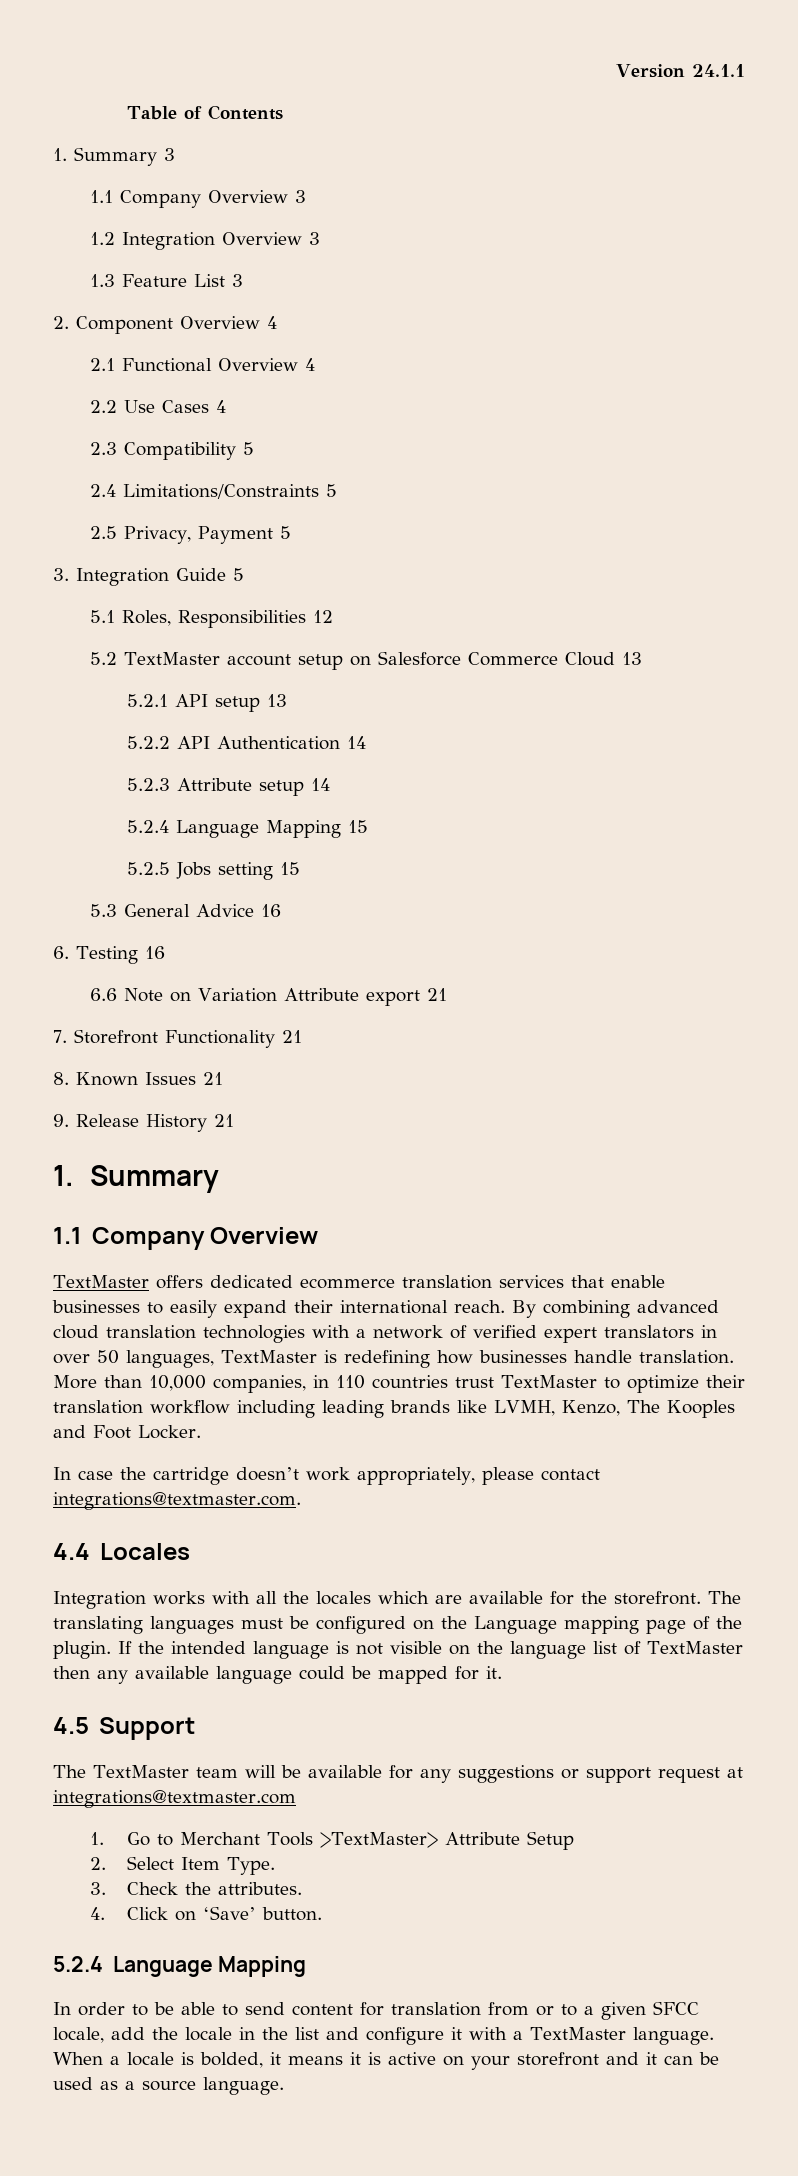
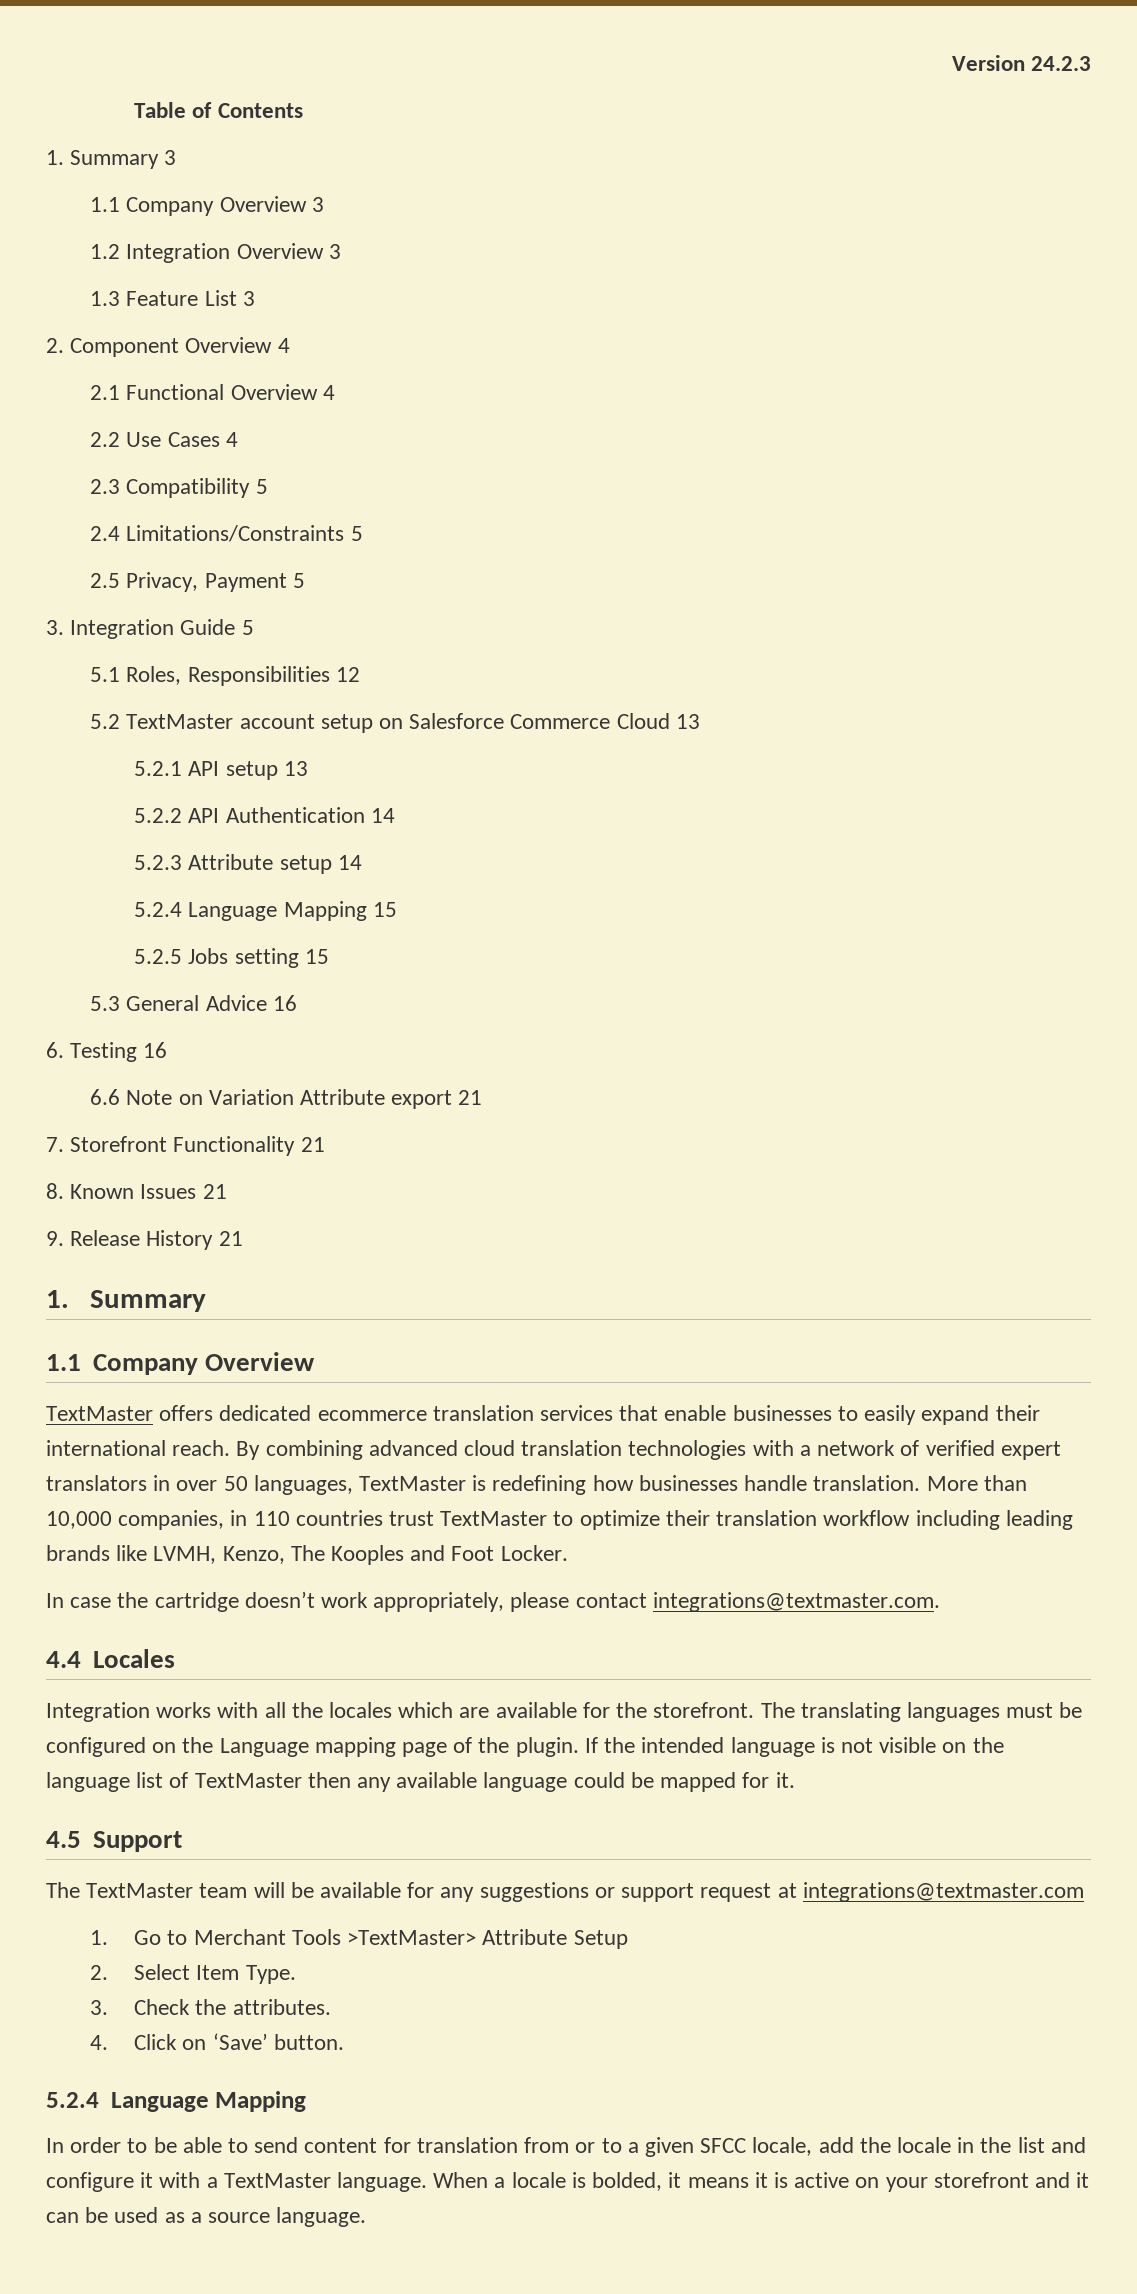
- Version 24.1.1
+ Version 24.2.3

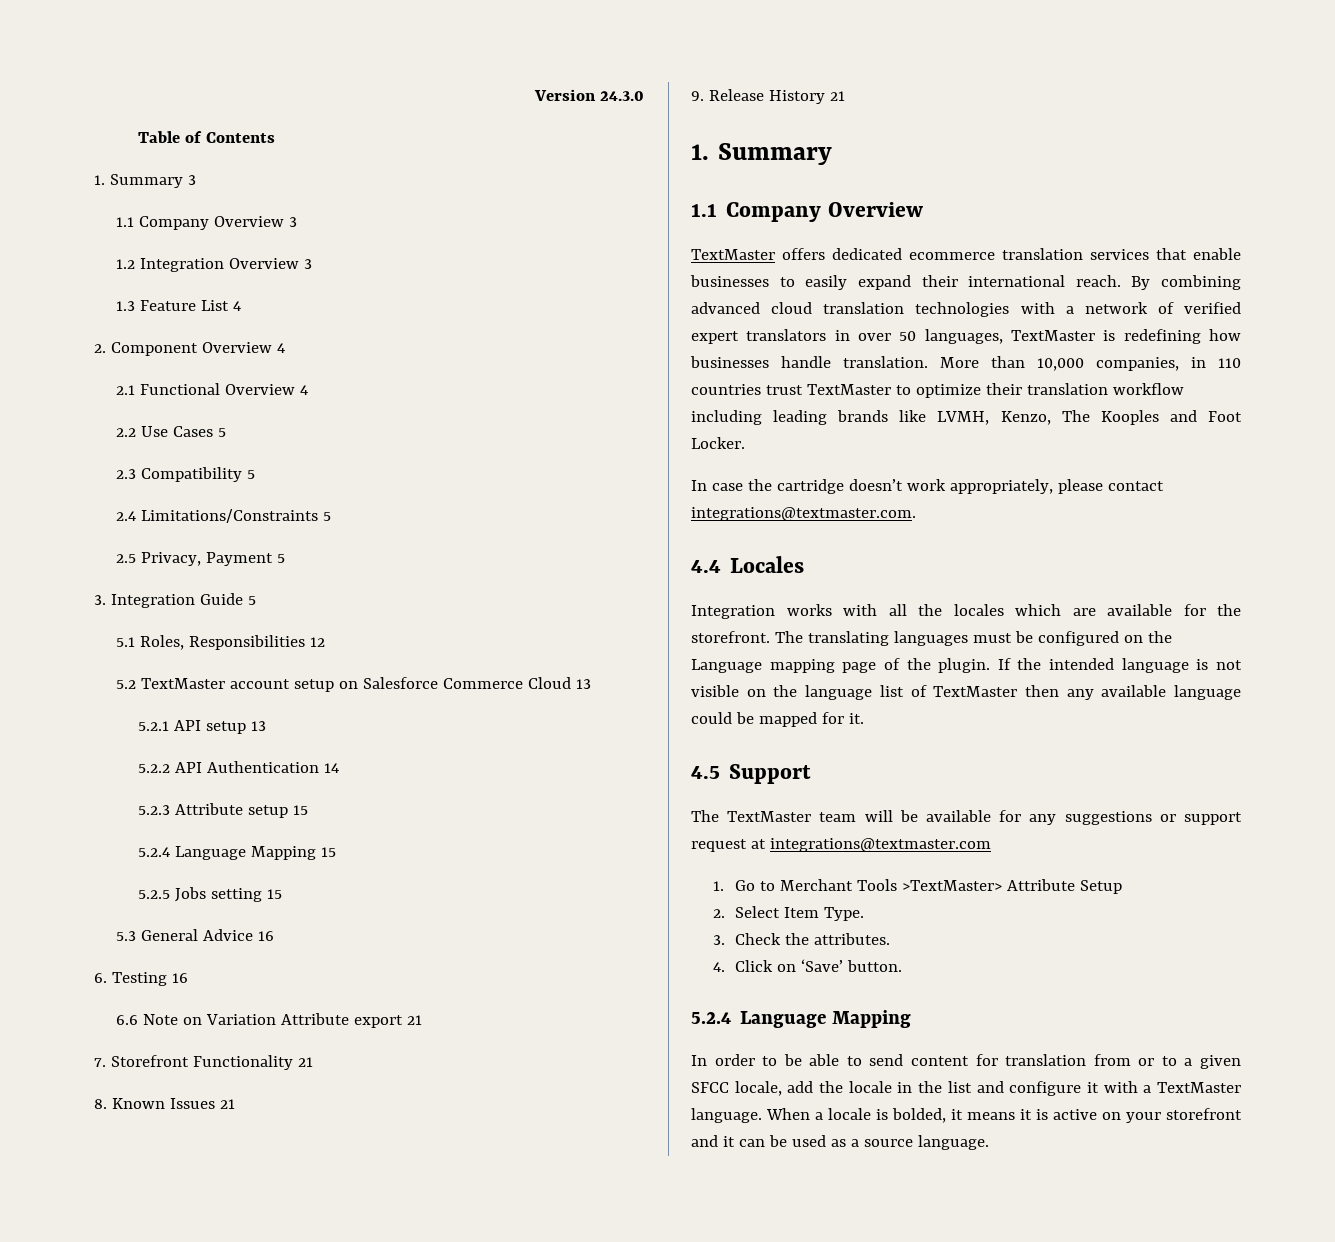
- Version 24.2.3
+ Version 24.3.0
- 1.3 Feature List 3
+ 1.3 Feature List 4
- 2.2 Use Cases 4
+ 2.2 Use Cases 5
- 5.2.3 Attribute setup 14
+ 5.2.3 Attribute setup 15

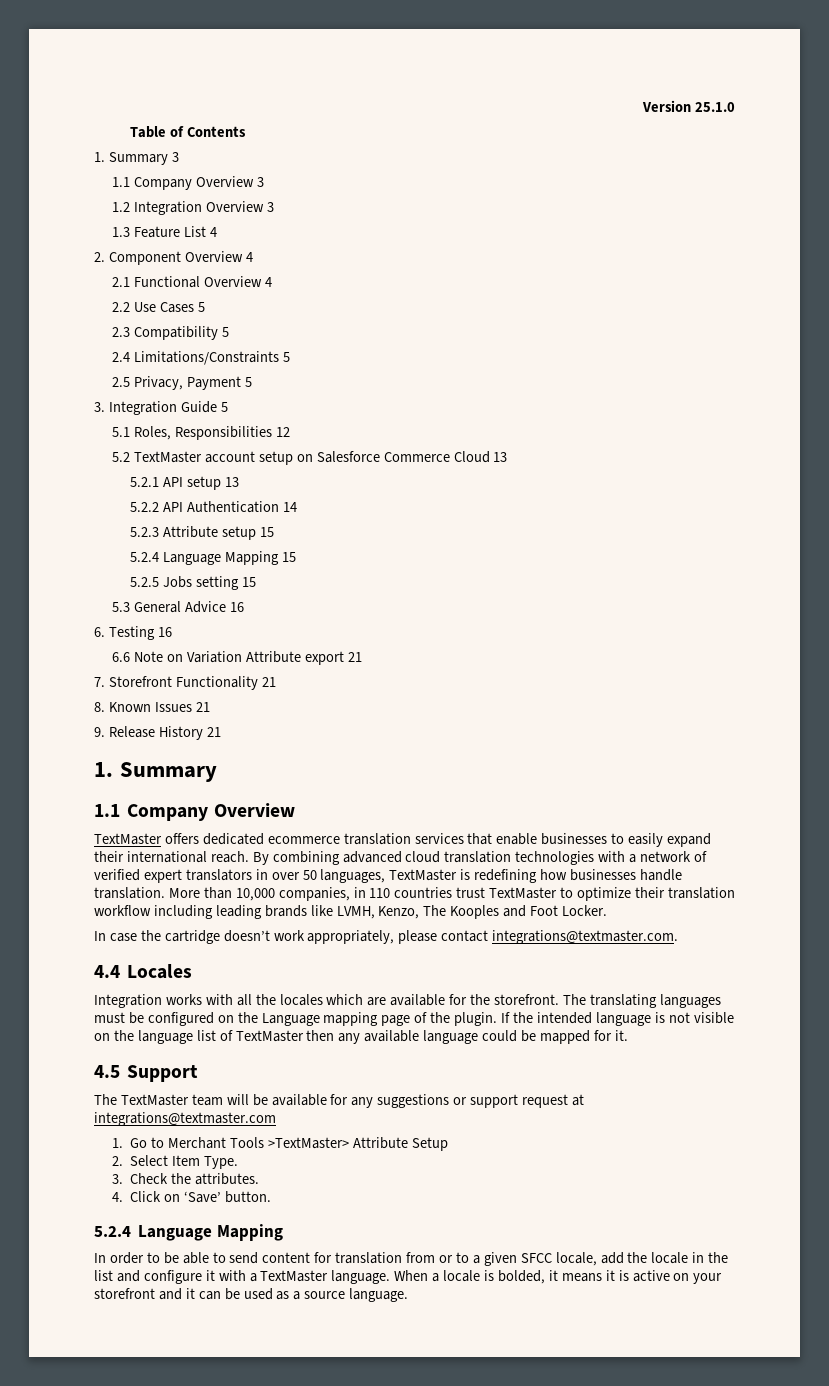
- Version 24.3.0
+ Version 25.1.0

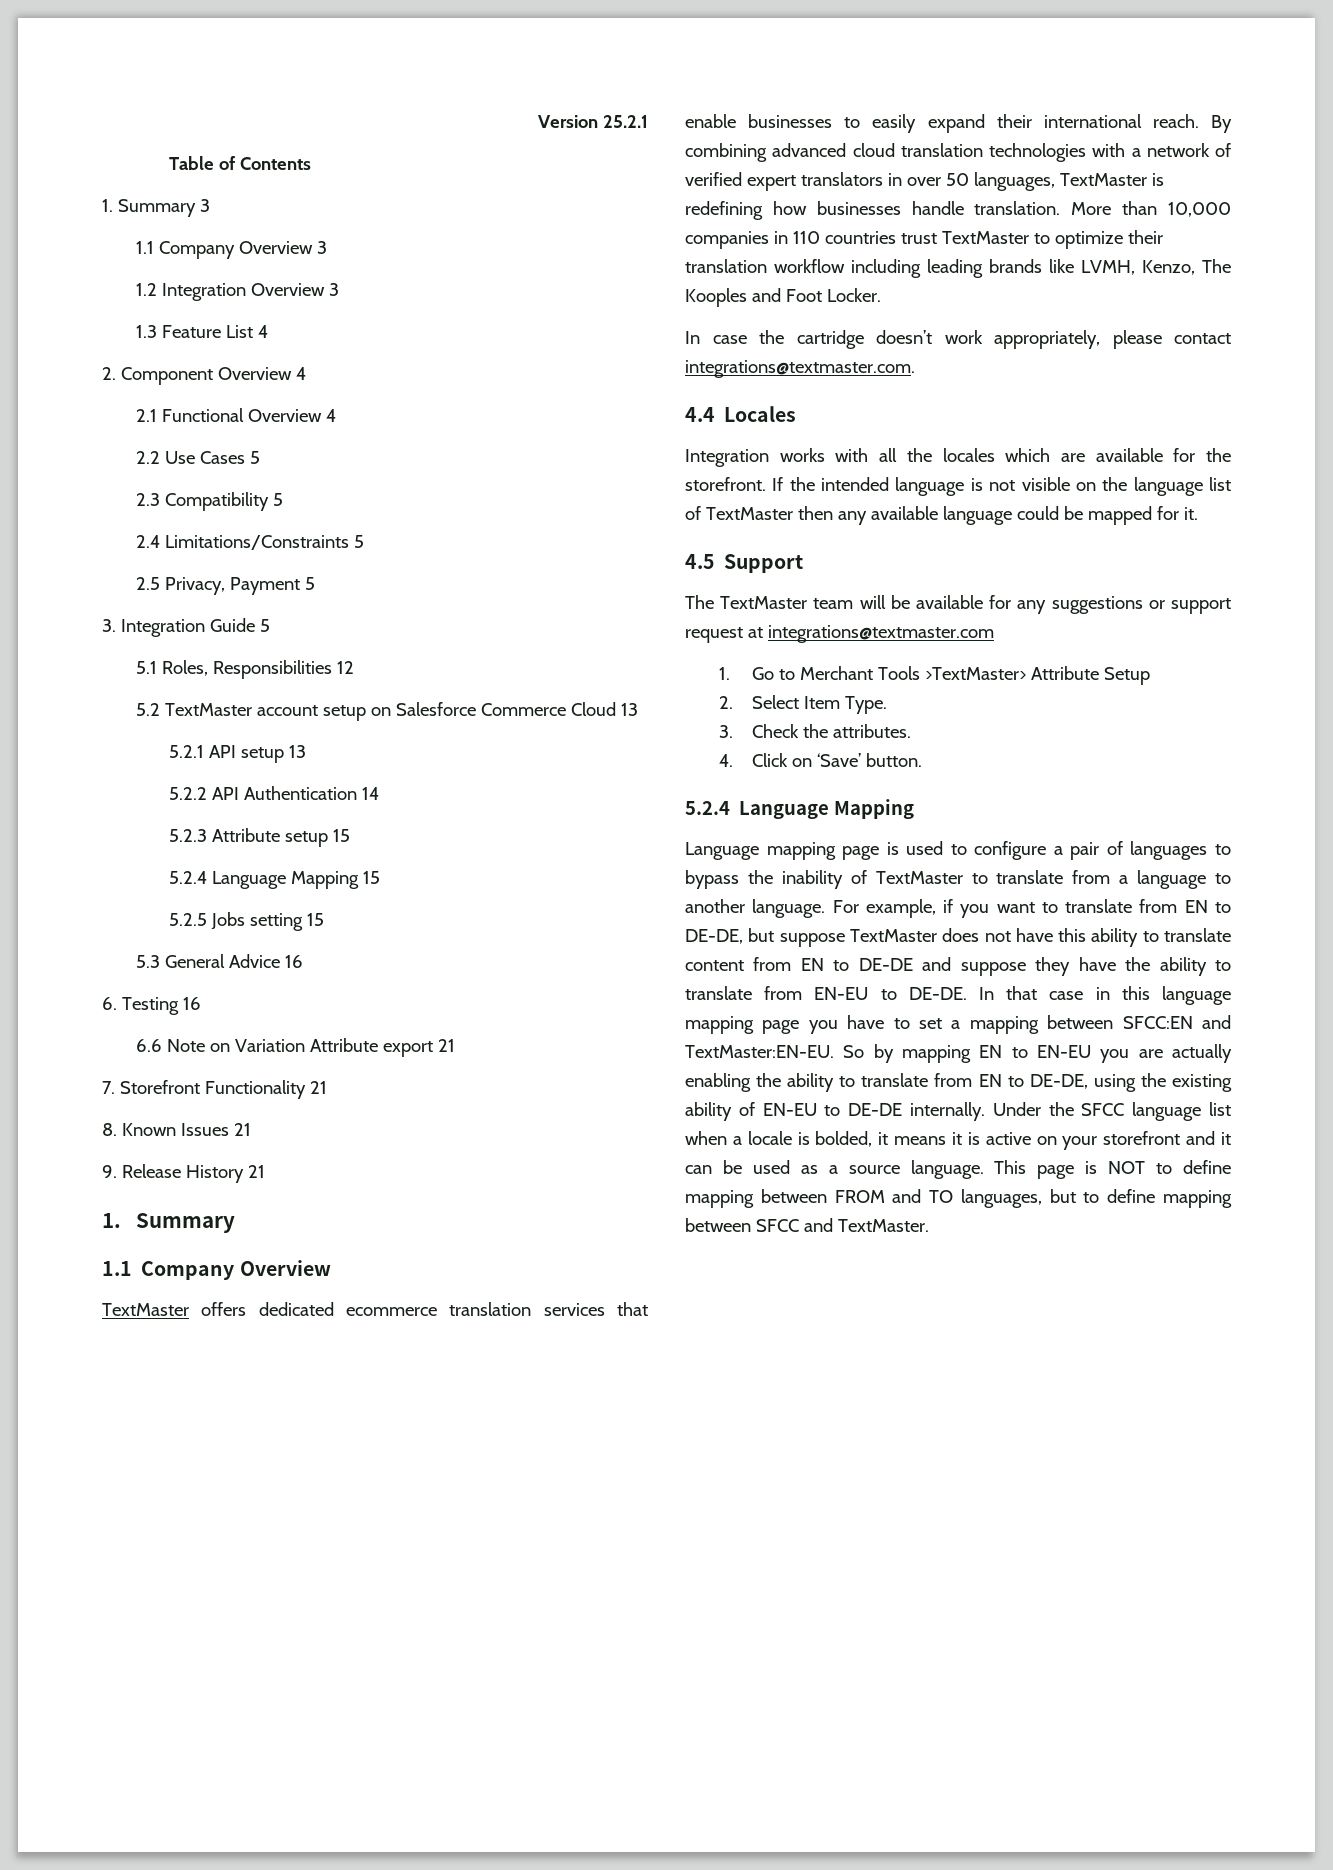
- Version 25.1.0
+ Version 25.2.1
- More than 10,000 companies, in 110 countries trust TextMaster to optimize their translation workflow including leading brands like LVMH, Kenzo, The Kooples and Foot Locker.
+ More than 10,000 companies in 110 countries trust TextMaster to optimize their translation workflow including leading brands like LVMH, Kenzo, The Kooples and Foot Locker.
- The translating languages must be configured on the Language mapping page of the plugin.
- In order to be able to send content for translation from or to a given SFCC locale, add the locale in the list and configure it with a TextMaster language. When a locale is bolded, it means it is active on your storefront and it can be used as a source language.
+ Language mapping page is used to configure a pair of languages to bypass the inability of TextMaster to translate from a language to another language. For example, if you want to translate from EN to DE-DE, but suppose TextMaster does not have this ability to translate content from EN to DE-DE and suppose they have the ability to translate from EN-EU to DE-DE. In that case in this language mapping page you have to set a mapping between SFCC:EN and TextMaster:EN-EU. So by mapping EN to EN-EU you are actually enabling the ability to translate from EN to DE-DE, using the existing ability of EN-EU to DE-DE internally. Under the SFCC language list when a locale is bolded, it means it is active on your storefront and it can be used as a source language.
+ This page is NOT to define mapping between FROM and TO languages, but to define mapping between SFCC and TextMaster.

